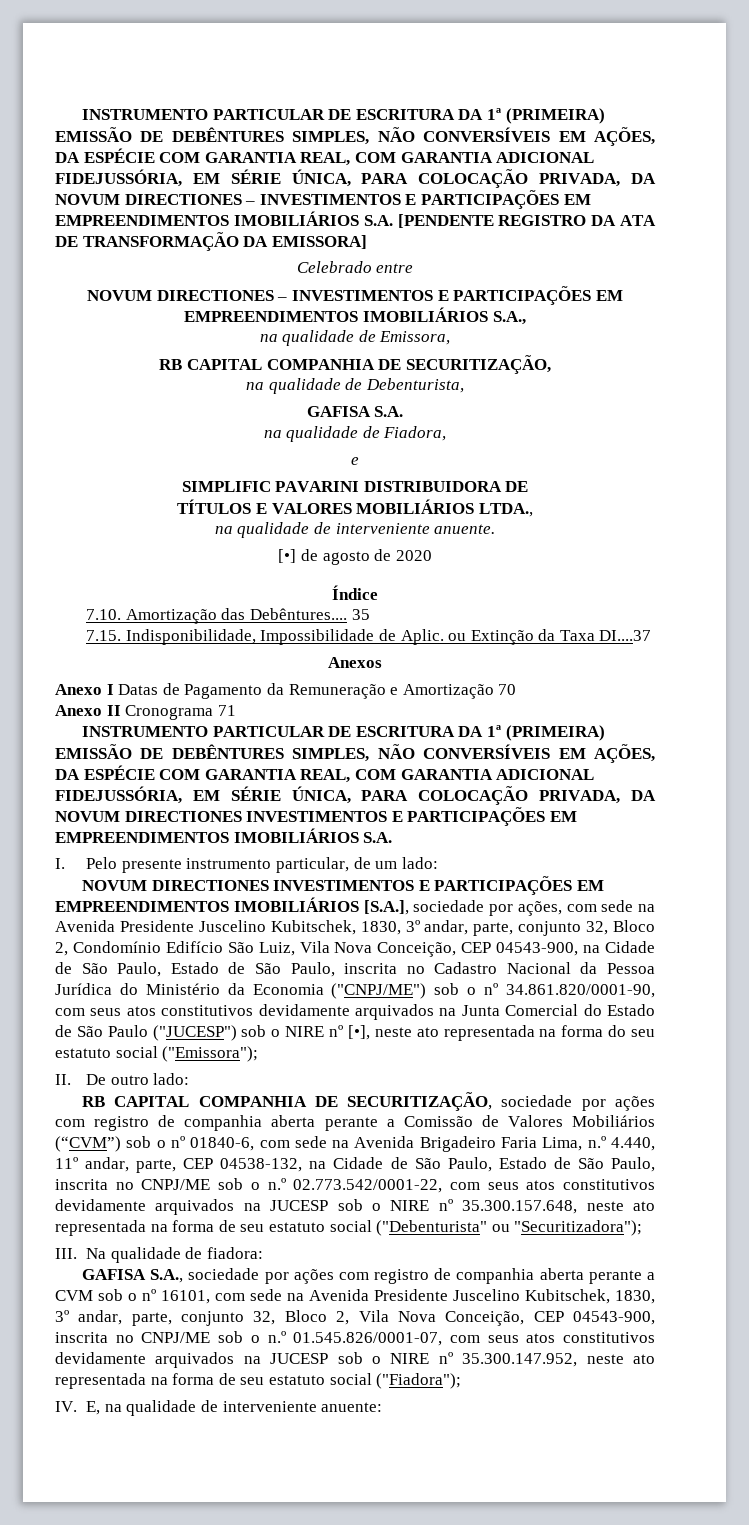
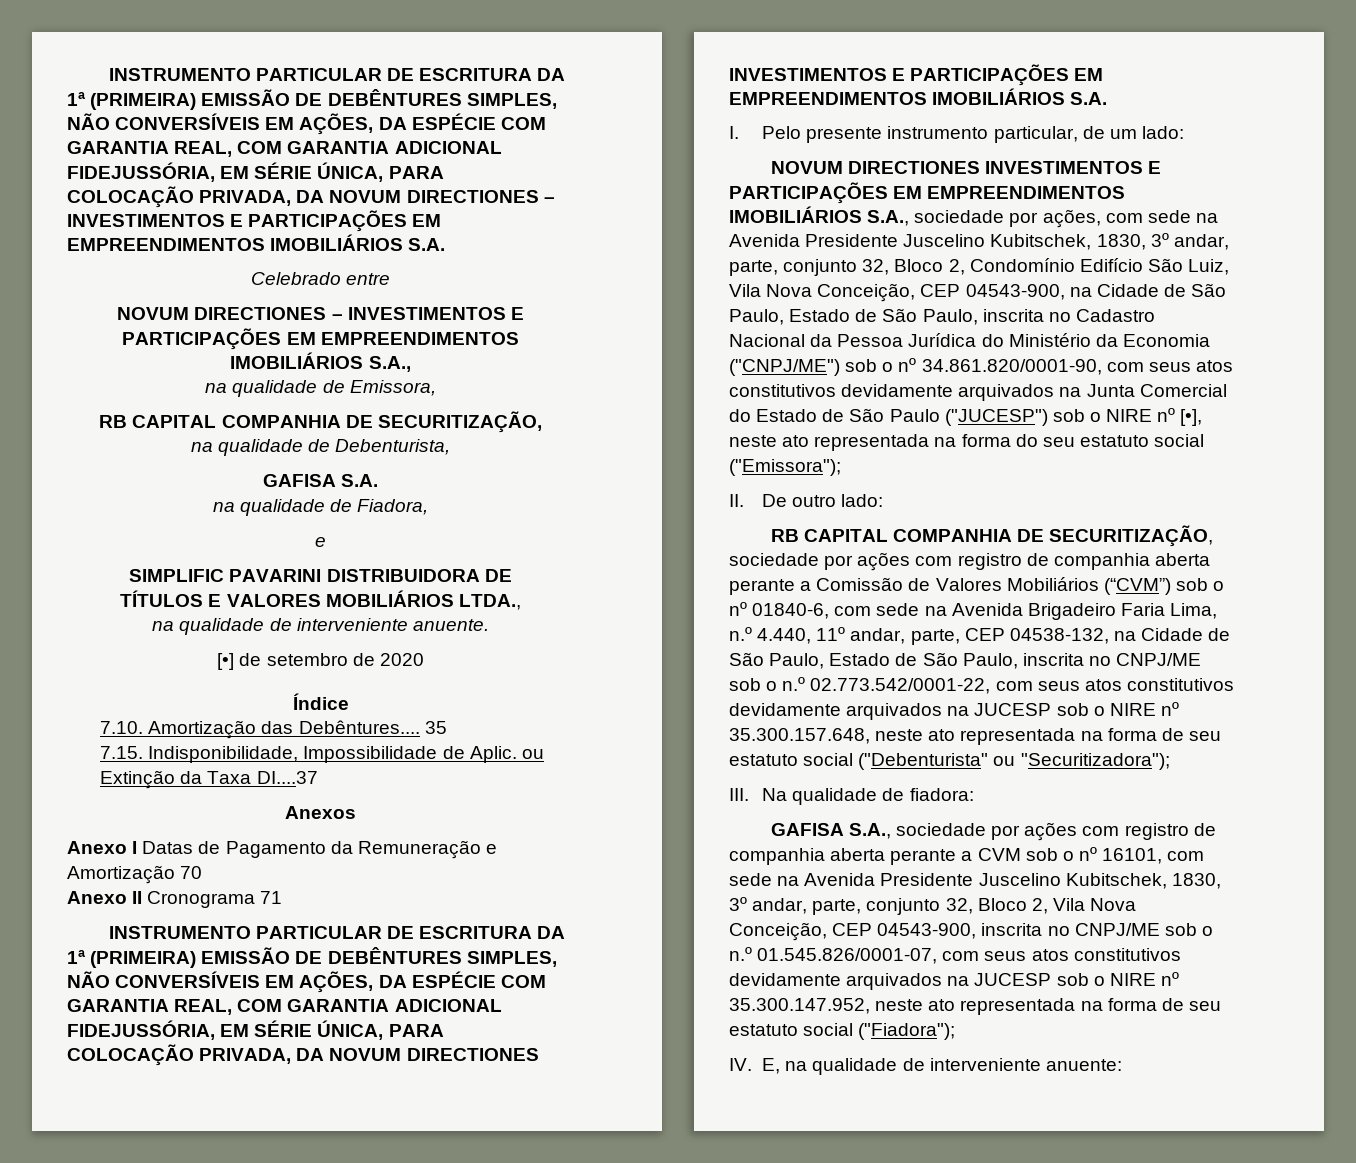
- INSTRUMENTO PARTICULAR DE ESCRITURA DA 1ª (PRIMEIRA) EMISSÃO DE DEBÊNTURES SIMPLES, NÃO CONVERSÍVEIS EM AÇÕES, DA ESPÉCIE COM GARANTIA REAL, COM GARANTIA ADICIONAL FIDEJUSSÓRIA, EM SÉRIE ÚNICA, PARA COLOCAÇÃO PRIVADA, DA NOVUM DIRECTIONES – INVESTIMENTOS E PARTICIPAÇÕES EM EMPREENDIMENTOS IMOBILIÁRIOS S.A. [PENDENTE REGISTRO DA ATA DE TRANSFORMAÇÃO DA EMISSORA]
+ INSTRUMENTO PARTICULAR DE ESCRITURA DA 1ª (PRIMEIRA) EMISSÃO DE DEBÊNTURES SIMPLES, NÃO CONVERSÍVEIS EM AÇÕES, DA ESPÉCIE COM GARANTIA REAL, COM GARANTIA ADICIONAL FIDEJUSSÓRIA, EM SÉRIE ÚNICA, PARA COLOCAÇÃO PRIVADA, DA NOVUM DIRECTIONES – INVESTIMENTOS E PARTICIPAÇÕES EM EMPREENDIMENTOS IMOBILIÁRIOS S.A.
- [•] de agosto de 2020
+ [•] de setembro de 2020
- NOVUM DIRECTIONES INVESTIMENTOS E PARTICIPAÇÕES EM EMPREENDIMENTOS IMOBILIÁRIOS [S.A.], sociedade por ações, com sede na Avenida Presidente Juscelino Kubitschek, 1830, 3º andar, parte, conjunto 32, Bloco 2, Condomínio Edifício São Luiz, Vila Nova Conceição, CEP 04543-900, na Cidade de São Paulo, Estado de São Paulo, inscrita no Cadastro Nacional da Pessoa Jurídica do Ministério da Economia ("CNPJ/ME") sob o nº 34.861.820/0001-90, com seus atos constitutivos devidamente arquivados na Junta Comercial do Estado de São Paulo ("JUCESP") sob o NIRE nº [•], neste ato representada na forma do seu estatuto social ("Emissora");
+ NOVUM DIRECTIONES INVESTIMENTOS E PARTICIPAÇÕES EM EMPREENDIMENTOS IMOBILIÁRIOS S.A., sociedade por ações, com sede na Avenida Presidente Juscelino Kubitschek, 1830, 3º andar, parte, conjunto 32, Bloco 2, Condomínio Edifício São Luiz, Vila Nova Conceição, CEP 04543-900, na Cidade de São Paulo, Estado de São Paulo, inscrita no Cadastro Nacional da Pessoa Jurídica do Ministério da Economia ("CNPJ/ME") sob o nº 34.861.820/0001-90, com seus atos constitutivos devidamente arquivados na Junta Comercial do Estado de São Paulo ("JUCESP") sob o NIRE nº [•], neste ato representada na forma do seu estatuto social ("Emissora");

